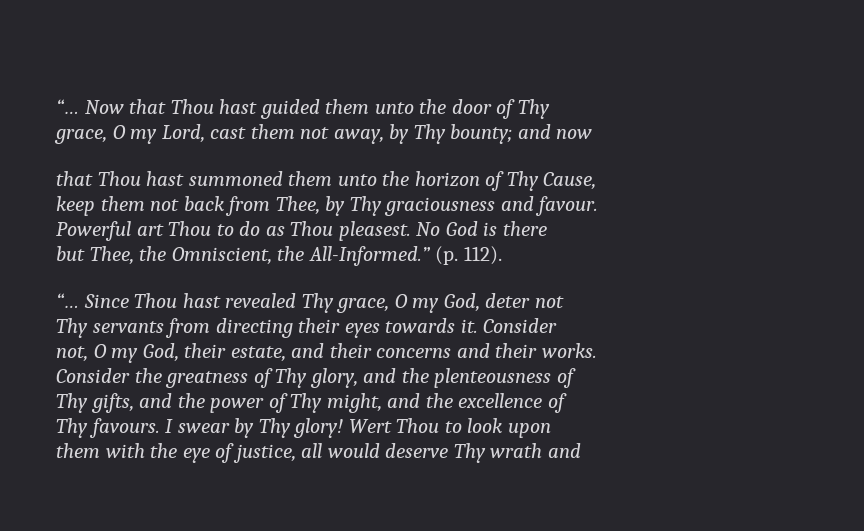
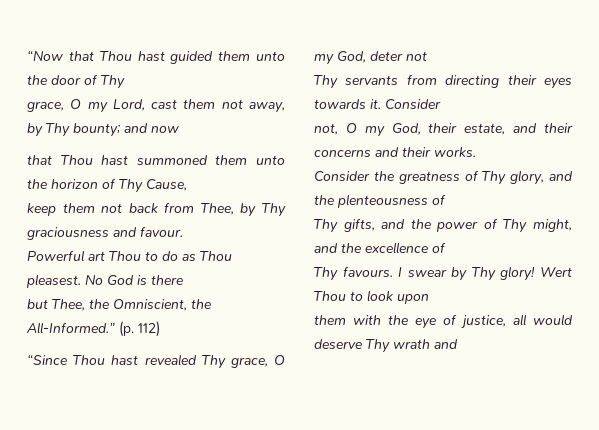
- “… Now that Thou hast guided them unto the door of Thy
+ “Now that Thou hast guided them unto the door of Thy
- (p. 112).
- “… Since Thou hast revealed Thy grace, O my God, deter not
+ (p. 112)
+ “Since Thou hast revealed Thy grace, O my God, deter not

